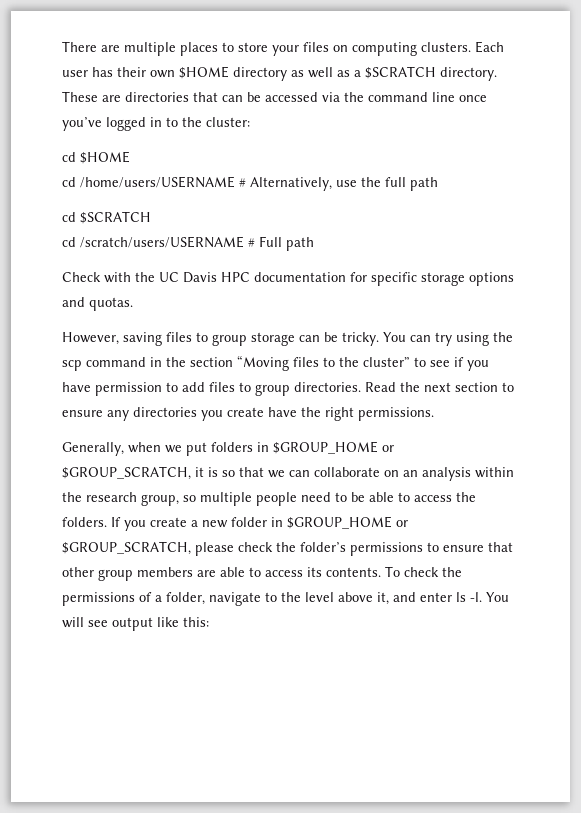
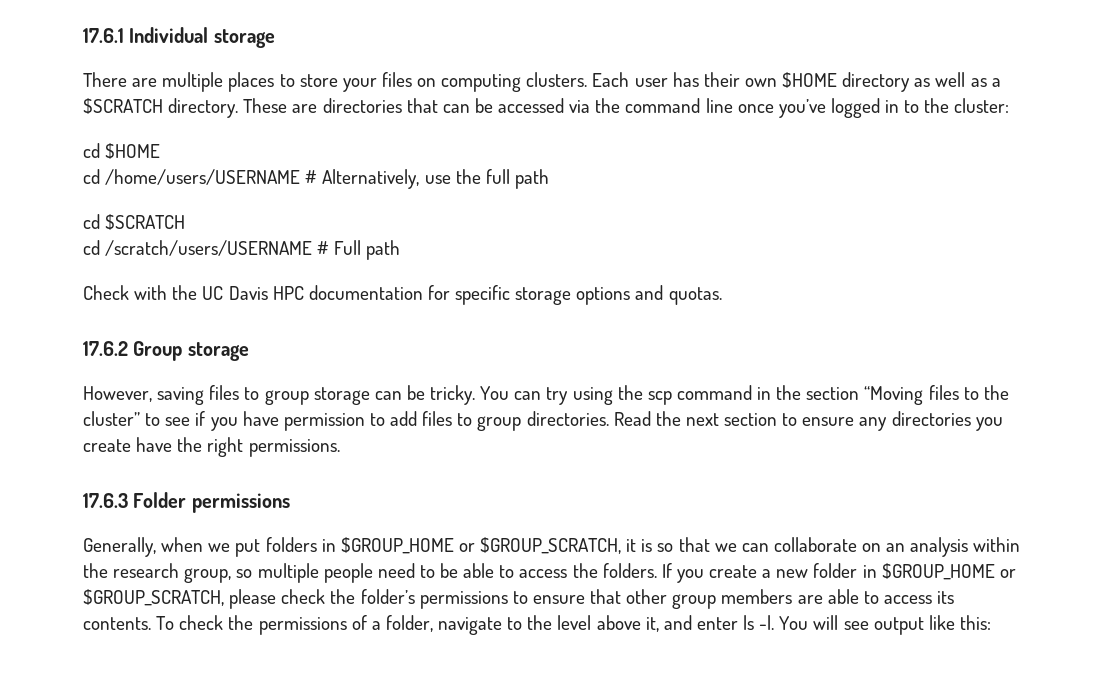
+ 17.6.1 Individual storage
+ 17.6.2 Group storage
+ 17.6.3 Folder permissions

